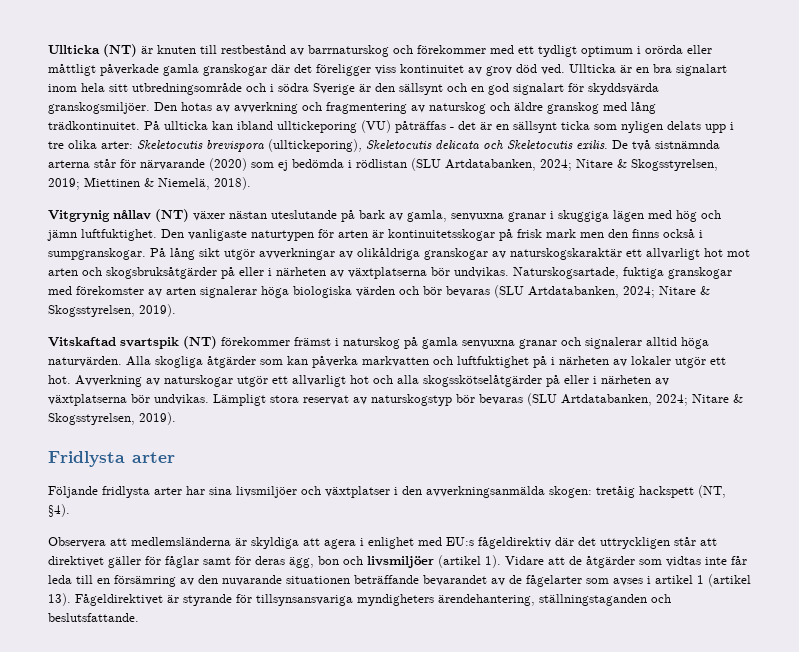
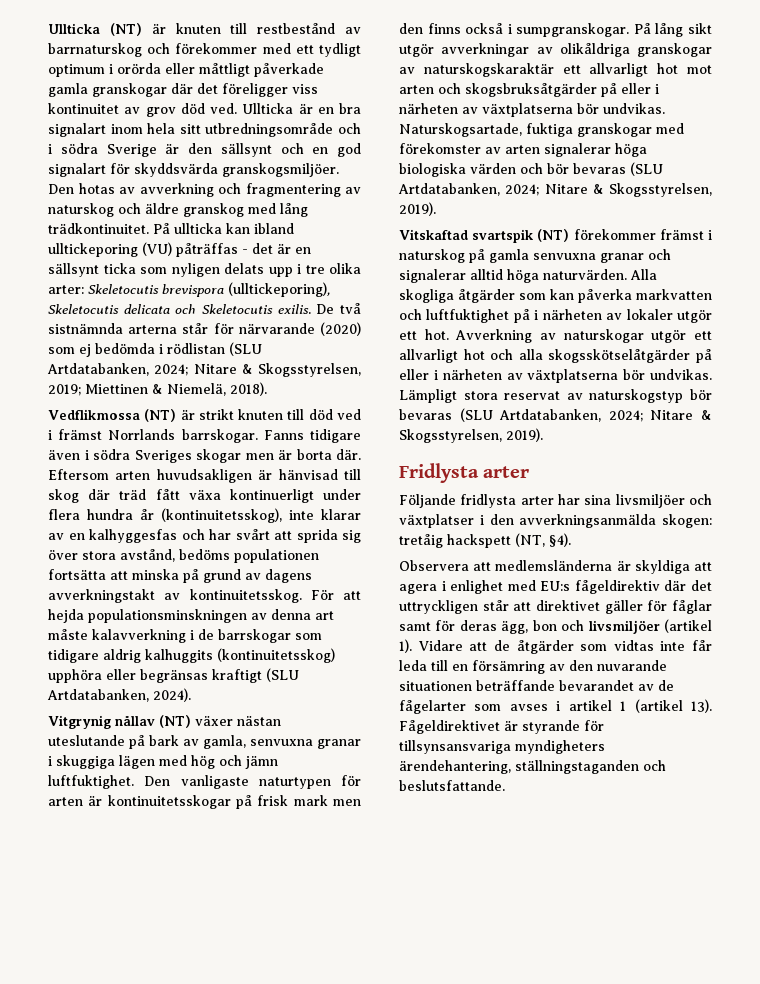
+ Vedflikmossa (NT) är strikt knuten till död ved i främst Norrlands barrskogar. Fanns tidigare även i södra Sveriges skogar men är borta där. Eftersom arten huvudsakligen är hänvisad till skog där träd fått växa kontinuerligt under flera hundra år (kontinuitetsskog), inte klarar av en kalhyggesfas och har svårt att sprida sig över stora avstånd, bedöms populationen fortsätta att minska på grund av dagens avverkningstakt av kontinuitetsskog. För att hejda populationsminskningen av denna art måste kalavverkning i de barrskogar som tidigare aldrig kalhuggits (kontinuitetsskog) upphöra eller begränsas kraftigt (SLU Artdatabanken, 2024).

